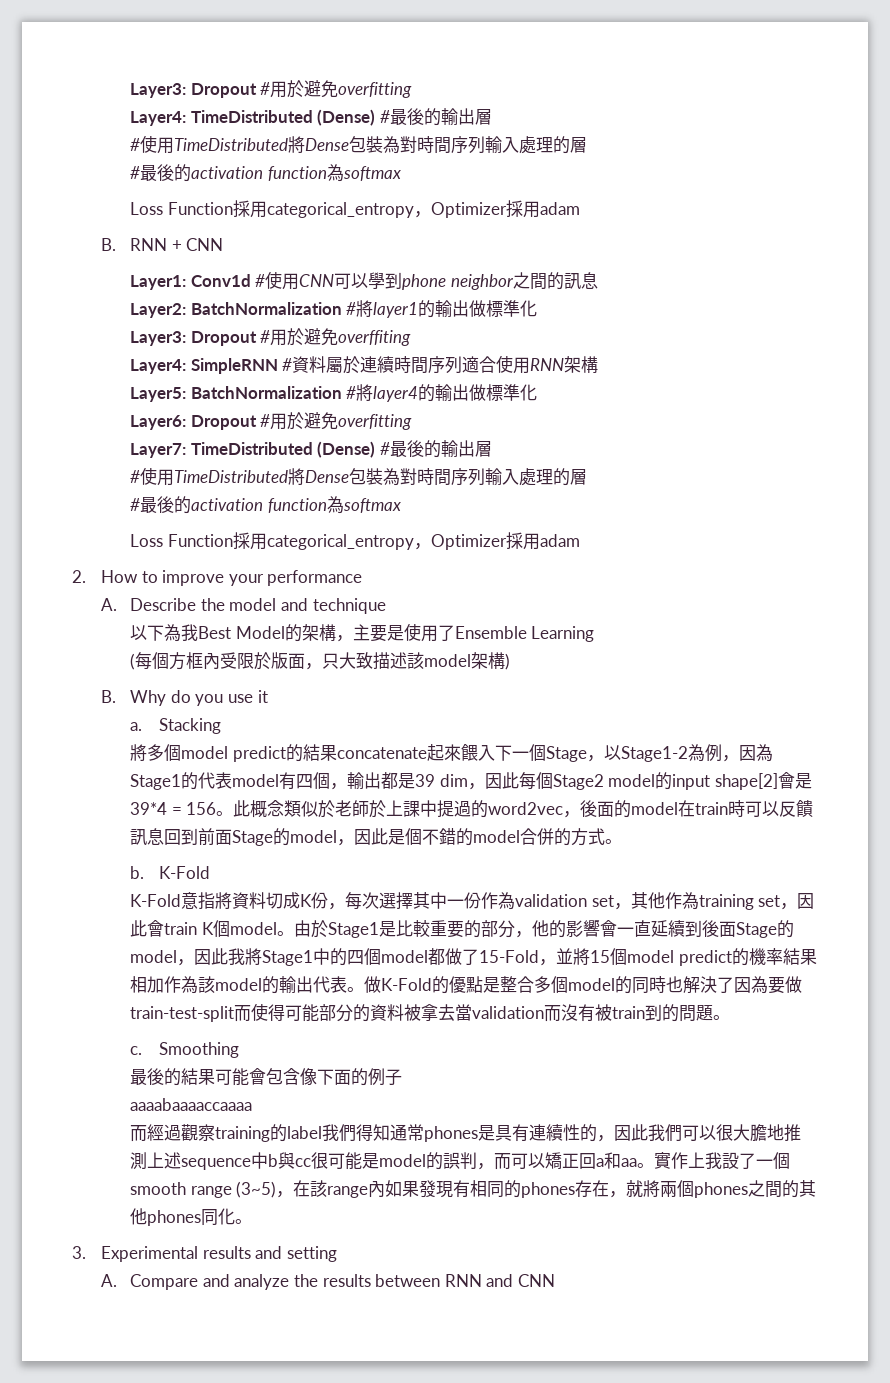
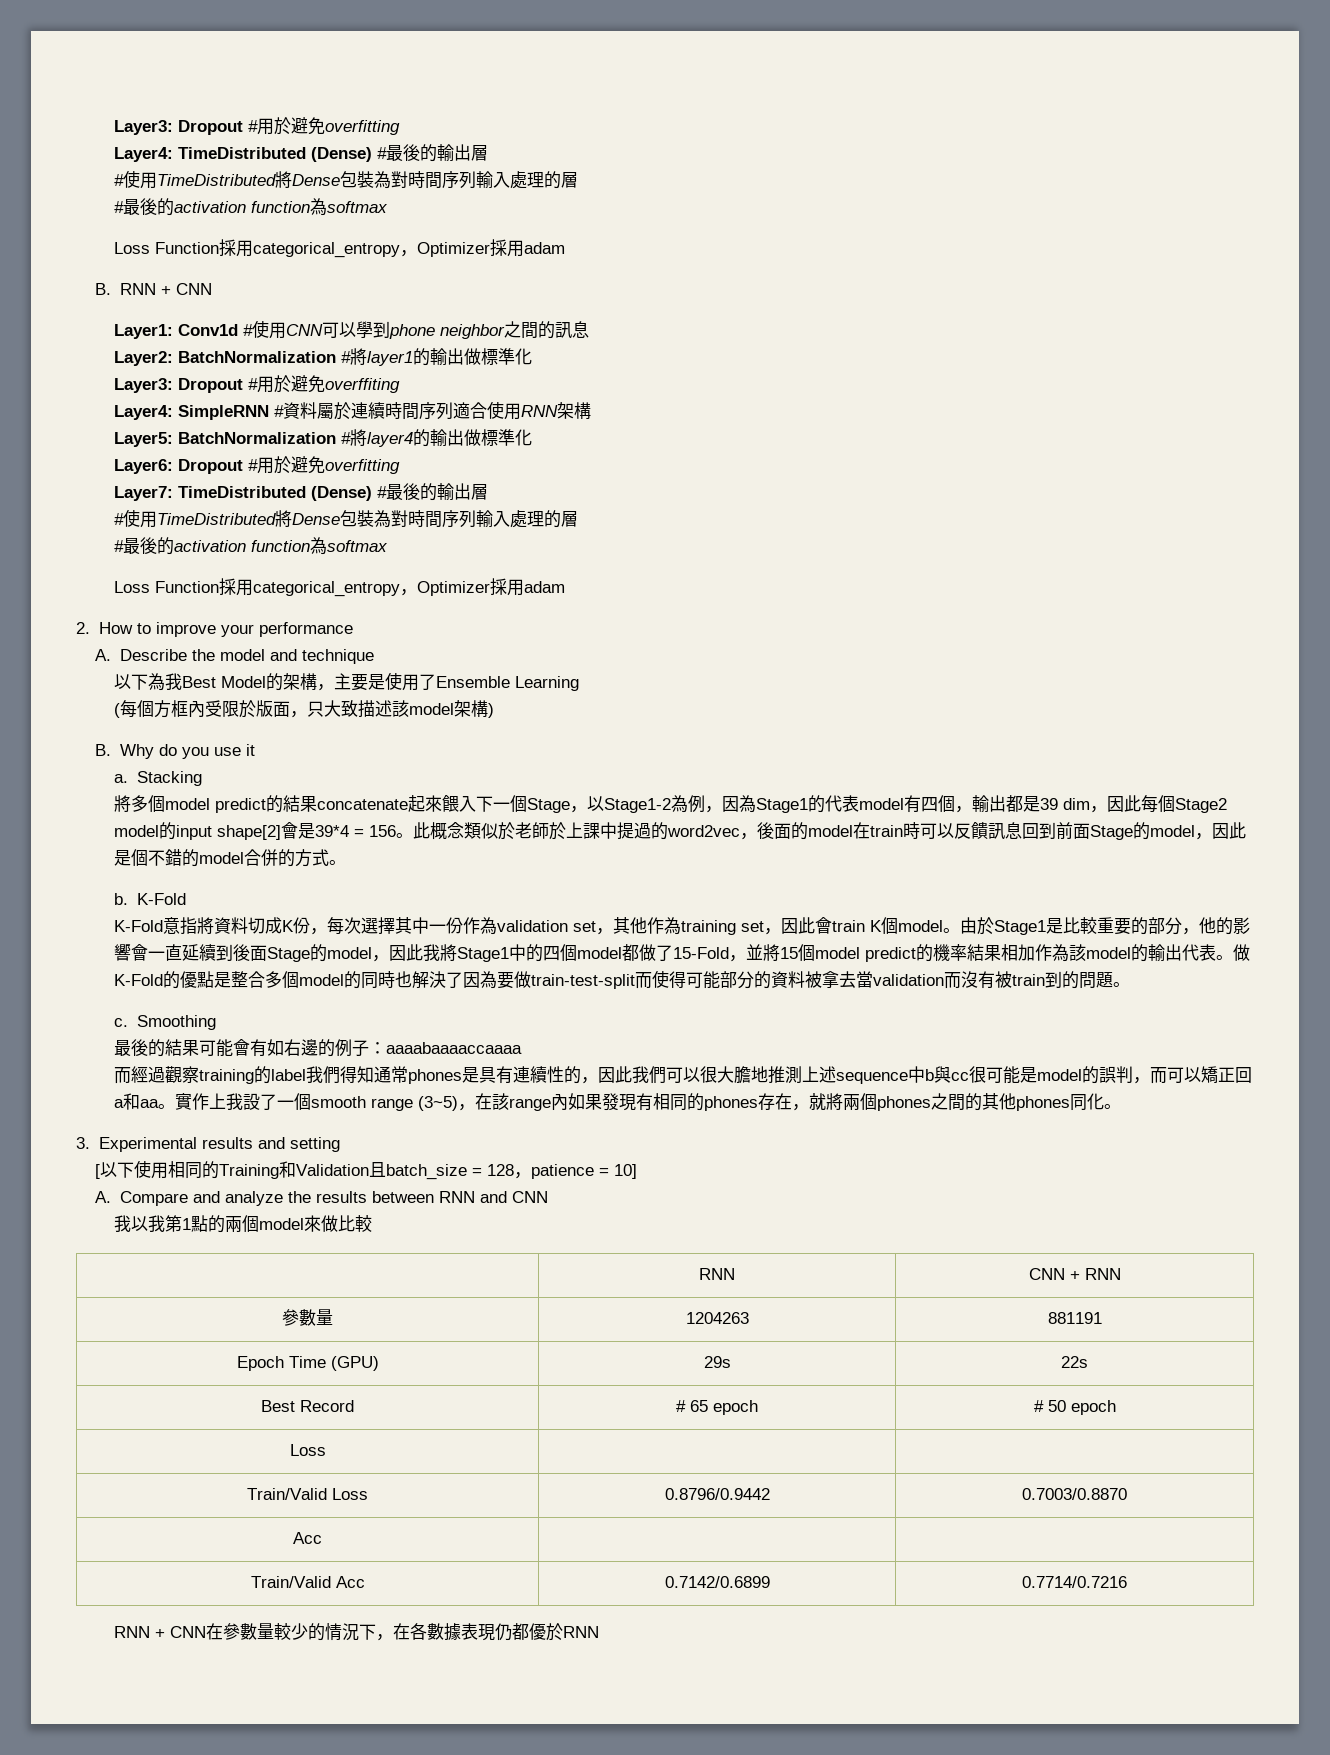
- 最後的結果可能會包含像下面的例子
- aaaabaaaaccaaaa
+ 最後的結果可能會有如右邊的例子：aaaabaaaaccaaaa
+ [以下使用相同的Training和Validation且batch_size = 128，patience = 10]
+ 我以我第1點的兩個model來做比較
+ | RNN | CNN + RNN
+ 參數量 | 1204263 | 881191
+ Epoch Time (GPU) | 29s | 22s
+ Best Record | # 65 epoch | # 50 epoch
+ Loss | |
+ Train/Valid Loss | 0.8796/0.9442 | 0.7003/0.8870
+ Acc | |
+ Train/Valid Acc | 0.7142/0.6899 | 0.7714/0.7216
+ RNN + CNN在參數量較少的情況下，在各數據表現仍都優於RNN

